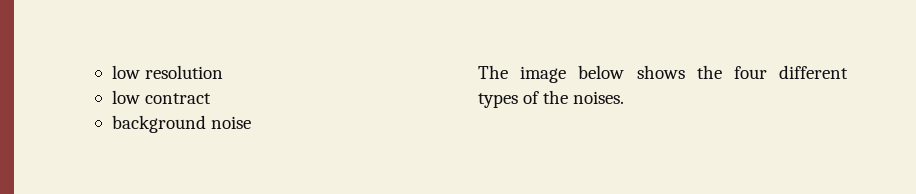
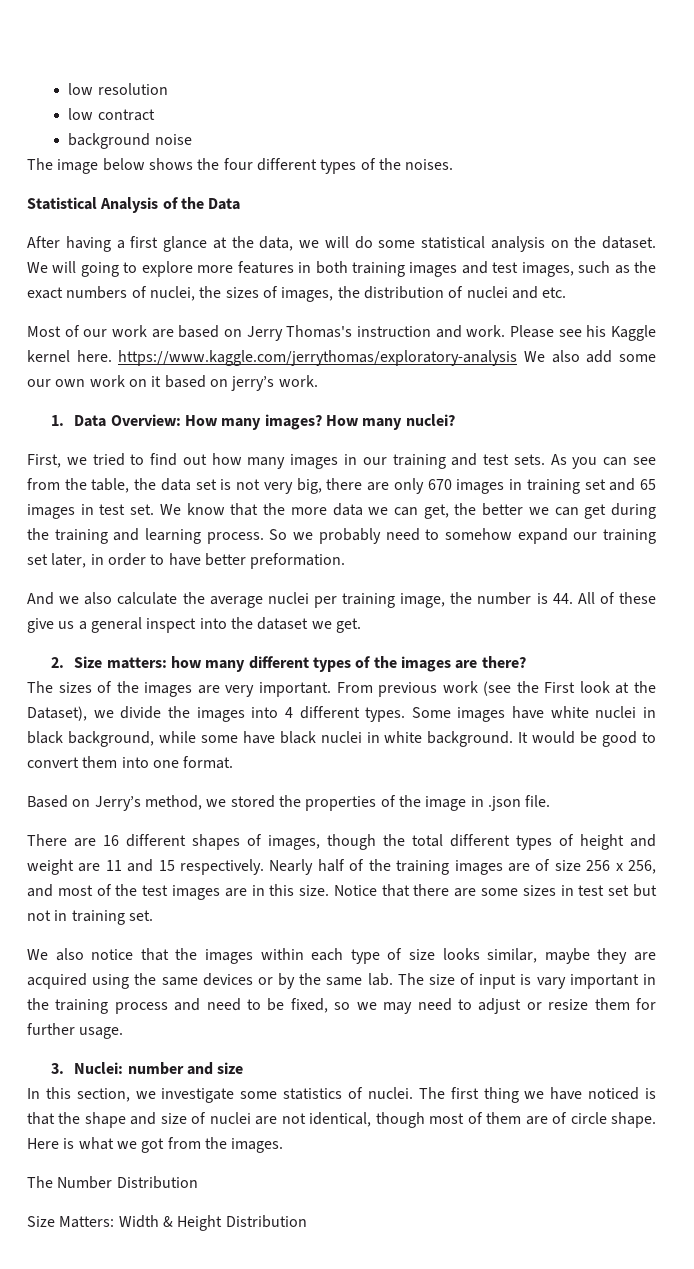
+ Statistical Analysis of the Data
+ After having a first glance at the data, we will do some statistical analysis on the dataset. We will going to explore more features in both training images and test images, such as the exact numbers of nuclei, the sizes of images, the distribution of nuclei and etc.
+ Most of our work are based on Jerry Thomas's instruction and work. Please see his Kaggle kernel here. https://www.kaggle.com/jerrythomas/exploratory-analysis We also add some our own work on it based on jerry’s work.
+ 1. Data Overview: How many images? How many nuclei?
+ First, we tried to find out how many images in our training and test sets. As you can see from the table, the data set is not very big, there are only 670 images in training set and 65 images in test set. We know that the more data we can get, the better we can get during the training and learning process. So we probably need to somehow expand our training set later, in order to have better preformation.
+ And we also calculate the average nuclei per training image, the number is 44. All of these give us a general inspect into the dataset we get.
+ 2. Size matters: how many different types of the images are there?
+ The sizes of the images are very important. From previous work (see the First look at the Dataset), we divide the images into 4 different types. Some images have white nuclei in black background, while some have black nuclei in white background. It would be good to convert them into one format.
+ Based on Jerry’s method, we stored the properties of the image in .json file.
+ There are 16 different shapes of images, though the total different types of height and weight are 11 and 15 respectively. Nearly half of the training images are of size 256 x 256, and most of the test images are in this size. Notice that there are some sizes in test set but not in training set.
+ We also notice that the images within each type of size looks similar, maybe they are acquired using the same devices or by the same lab. The size of input is vary important in the training process and need to be fixed, so we may need to adjust or resize them for further usage.
+ 3. Nuclei: number and size
+ In this section, we investigate some statistics of nuclei. The first thing we have noticed is that the shape and size of nuclei are not identical, though most of them are of circle shape. Here is what we got from the images.
+ The Number Distribution
+ Size Matters: Width & Height Distribution

